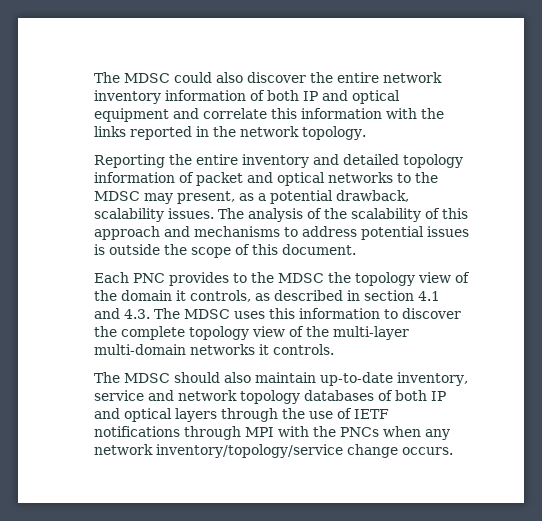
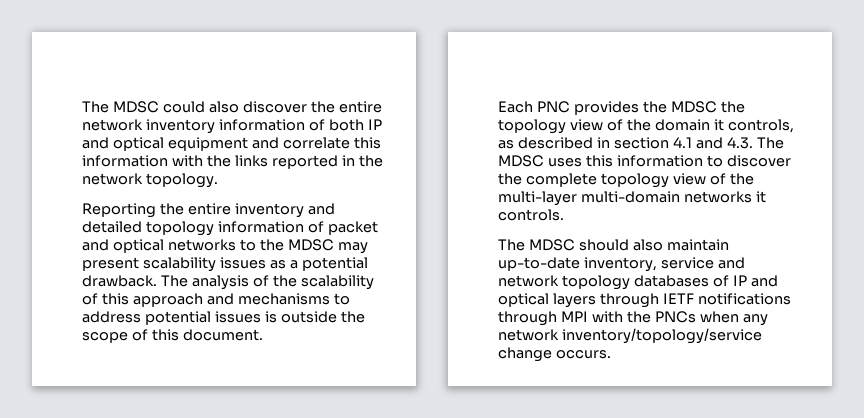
- Reporting the entire inventory and detailed topology information of packet and optical networks to the MDSC may present, as a potential drawback, scalability issues.
+ Reporting the entire inventory and detailed topology information of packet and optical networks to the MDSC may present scalability issues as a potential drawback.
- Each PNC provides to the MDSC the topology view of the domain it controls, as described in section 4.1 and 4.3. The MDSC uses this information to discover the complete topology view of the multi-layer multi-domain networks it controls.
+ Each PNC provides the MDSC the topology view of the domain it controls, as described in section 4.1 and 4.3. The MDSC uses this information to discover the complete topology view of the multi-layer multi-domain networks it controls.
- The MDSC should also maintain up-to-date inventory, service and network topology databases of both IP and optical layers through the use of IETF notifications through MPI with the PNCs when any network inventory/topology/service change occurs.
+ The MDSC should also maintain up-to-date inventory, service and network topology databases of IP and optical layers through IETF notifications through MPI with the PNCs when any network inventory/topology/service change occurs.

